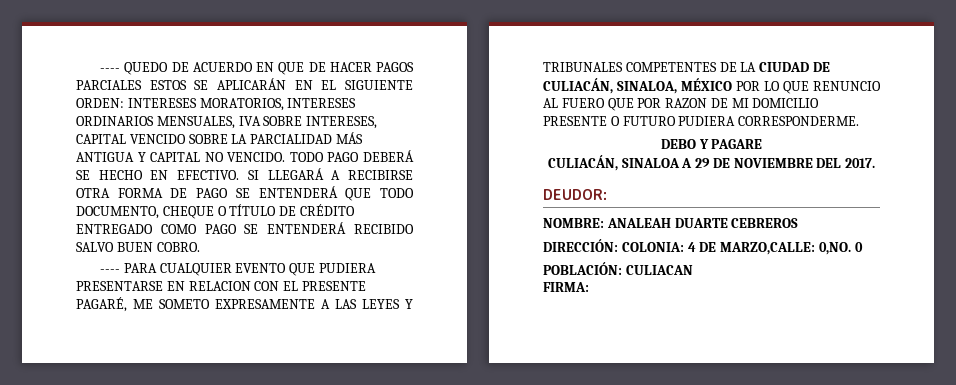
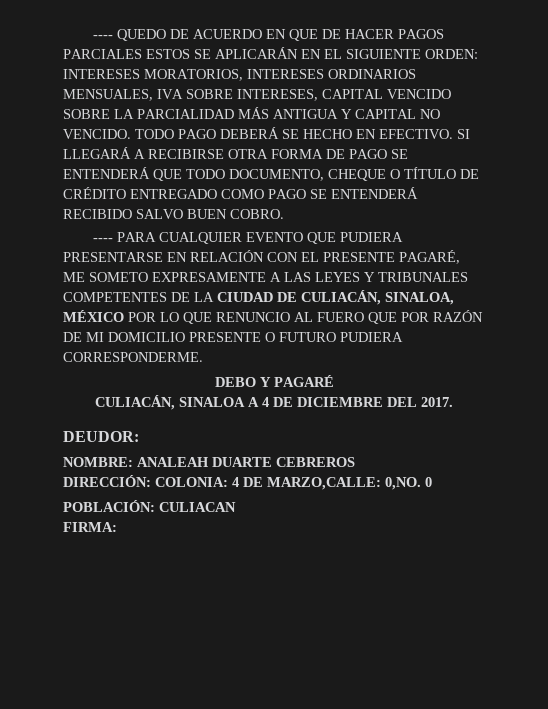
- ---- PARA CUALQUIER EVENTO QUE PUDIERA PRESENTARSE EN RELACION CON EL PRESENTE PAGARÉ, ME SOMETO EXPRESAMENTE A LAS LEYES Y TRIBUNALES COMPETENTES DE LA CIUDAD DE CULIACÁN, SINALOA, MÉXICO POR LO QUE RENUNCIO AL FUERO QUE POR RAZON DE MI DOMICILIO PRESENTE O FUTURO PUDIERA CORRESPONDERME.
+ ---- PARA CUALQUIER EVENTO QUE PUDIERA PRESENTARSE EN RELACIÓN CON EL PRESENTE PAGARÉ, ME SOMETO EXPRESAMENTE A LAS LEYES Y TRIBUNALES COMPETENTES DE LA CIUDAD DE CULIACÁN, SINALOA, MÉXICO POR LO QUE RENUNCIO AL FUERO QUE POR RAZÓN DE MI DOMICILIO PRESENTE O FUTURO PUDIERA CORRESPONDERME.
- DEBO Y PAGARE
+ DEBO Y PAGARÉ
- CULIACÁN, SINALOA A 29 DE NOVIEMBRE DEL 2017.
+ CULIACÁN, SINALOA A 4 DE DICIEMBRE DEL 2017.

